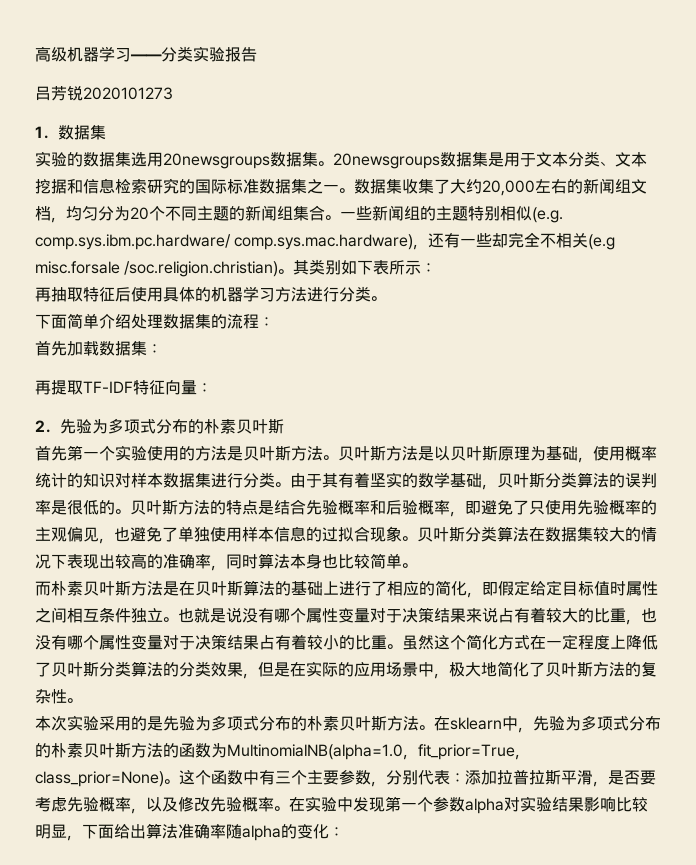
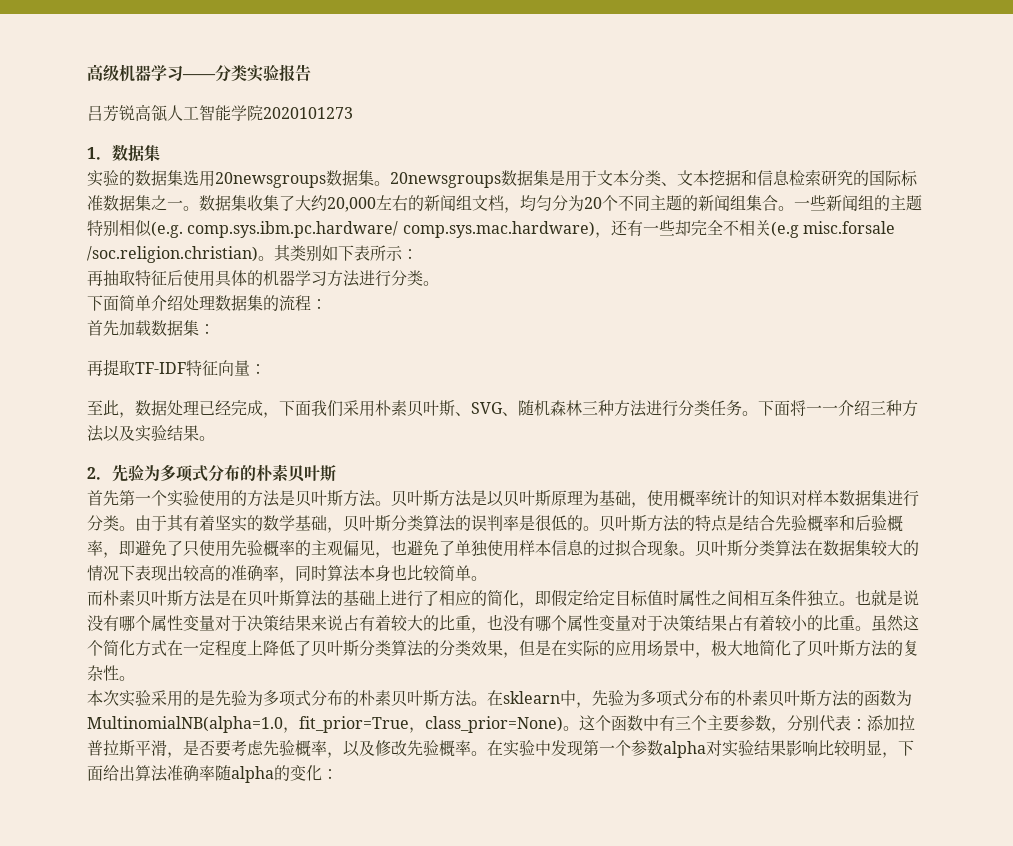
- 吕芳锐2020101273
+ 吕芳锐高瓴人工智能学院2020101273
+ 至此，数据处理已经完成，下面我们采用朴素贝叶斯、SVG、随机森林三种方法进行分类任务。下面将一一介绍三种方法以及实验结果。

